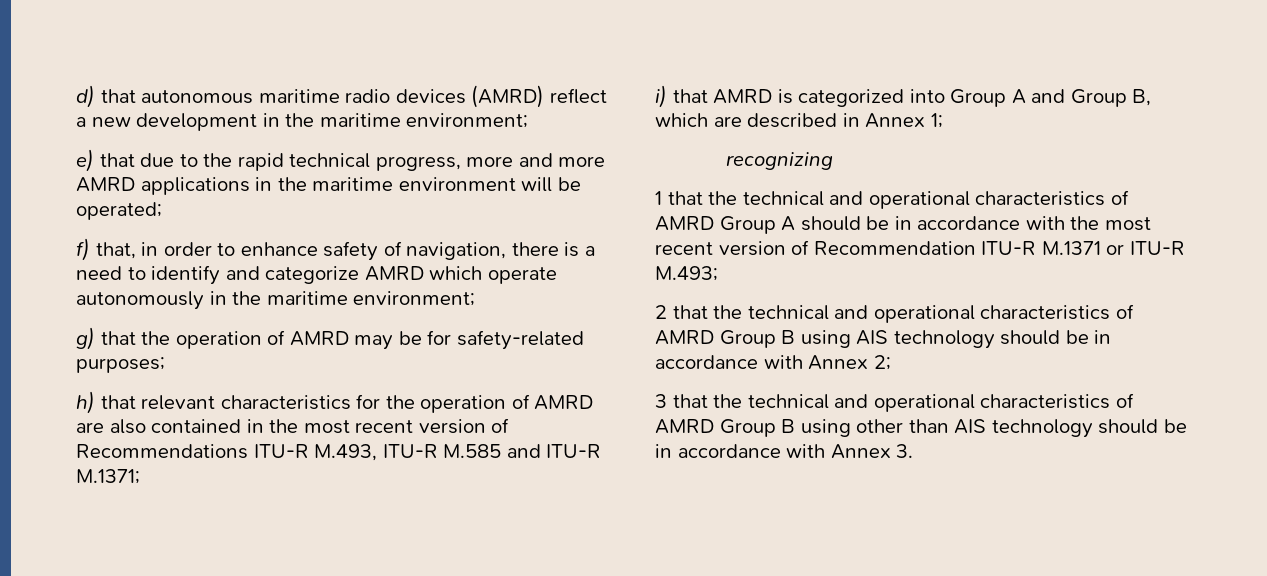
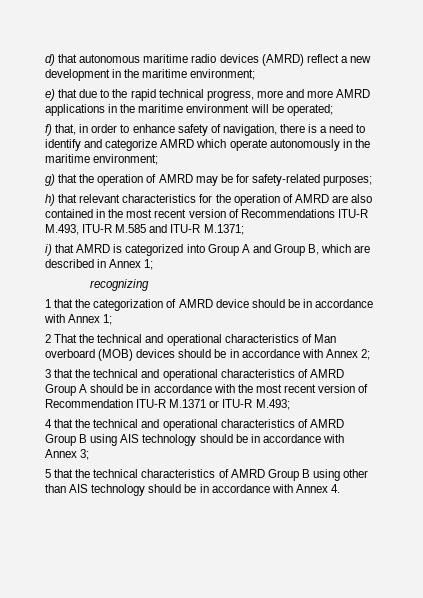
- 1 that the technical and operational characteristics of AMRD Group A should be in accordance with the most recent version of Recommendation ITU-R M.1371 or ITU-R M.493;
+ 1 that the categorization of AMRD device should be in accordance with Annex 1;
+ 2 That the technical and operational characteristics of Man overboard (MOB) devices should be in accordance with Annex 2;
+ 3 that the technical and operational characteristics of AMRD Group A should be in accordance with the most recent version of Recommendation ITU-R M.1371 or ITU-R M.493;
- 2 that the technical and operational characteristics of AMRD Group B using AIS technology should be in accordance with Annex 2;
- 3 that the technical and operational characteristics of AMRD Group B using other than AIS technology should be in accordance with Annex 3.
+ 4 that the technical and operational characteristics of AMRD Group B using AIS technology should be in accordance with Annex 3;
+ 5 that the technical characteristics of AMRD Group B using other than AIS technology should be in accordance with Annex 4.

